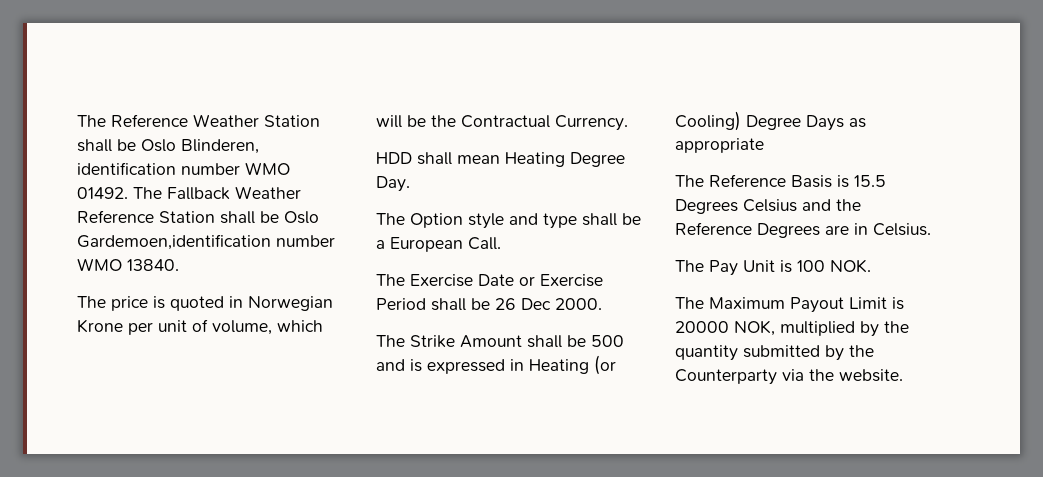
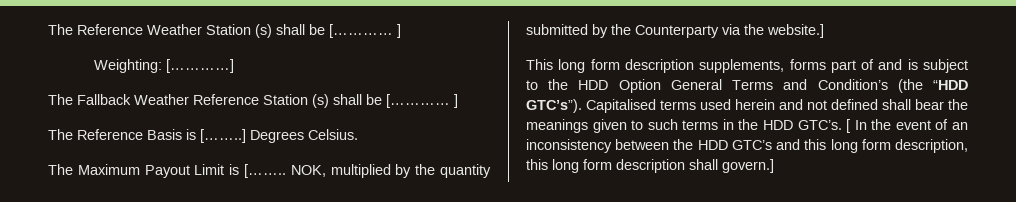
- The Reference Weather Station shall be Oslo Blinderen, identification number WMO 01492. The Fallback Weather Reference Station shall be Oslo Gardemoen,identification number WMO 13840.
- The price is quoted in Norwegian Krone per unit of volume, which will be the Contractual Currency.
- HDD shall mean Heating Degree Day.
- The Option style and type shall be a European Call.
- The Exercise Date or Exercise Period shall be 26 Dec 2000.
- The Strike Amount shall be 500 and is expressed in Heating (or Cooling) Degree Days as appropriate
- The Reference Basis is 15.5 Degrees Celsius and the Reference Degrees are in Celsius.
- The Pay Unit is 100 NOK.
+ The Reference Weather Station (s) shall be [………… ]
+ Weighting: […………]
+ The Fallback Weather Reference Station (s) shall be [………… ]
+ The Reference Basis is [……..] Degrees Celsius.
- The Maximum Payout Limit is 20000 NOK, multiplied by the quantity submitted by the Counterparty via the website.
+ The Maximum Payout Limit is […….. NOK, multiplied by the quantity submitted by the Counterparty via the website.]
+ This long form description supplements, forms part of and is subject to the HDD Option General Terms and Condition’s (the “HDD GTC’s”). Capitalised terms used herein and not defined shall bear the meanings given to such terms in the HDD GTC’s. [ In the event of an inconsistency between the HDD GTC’s and this long form description, this long form description shall govern.]

